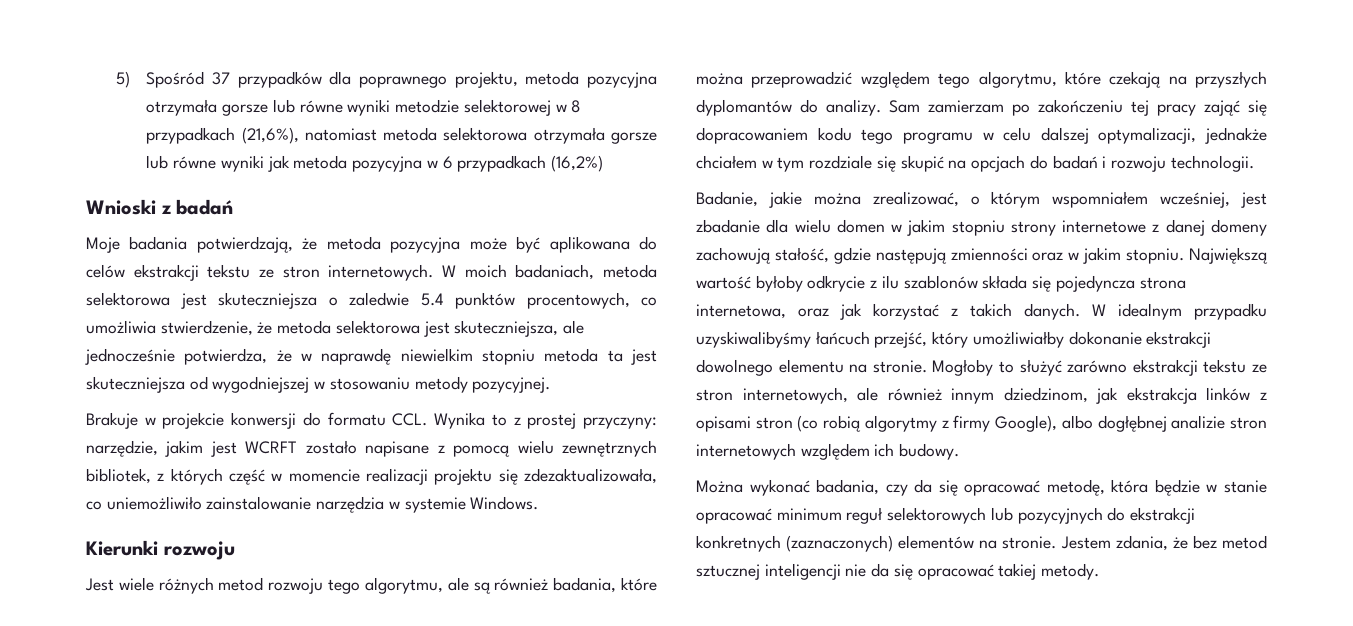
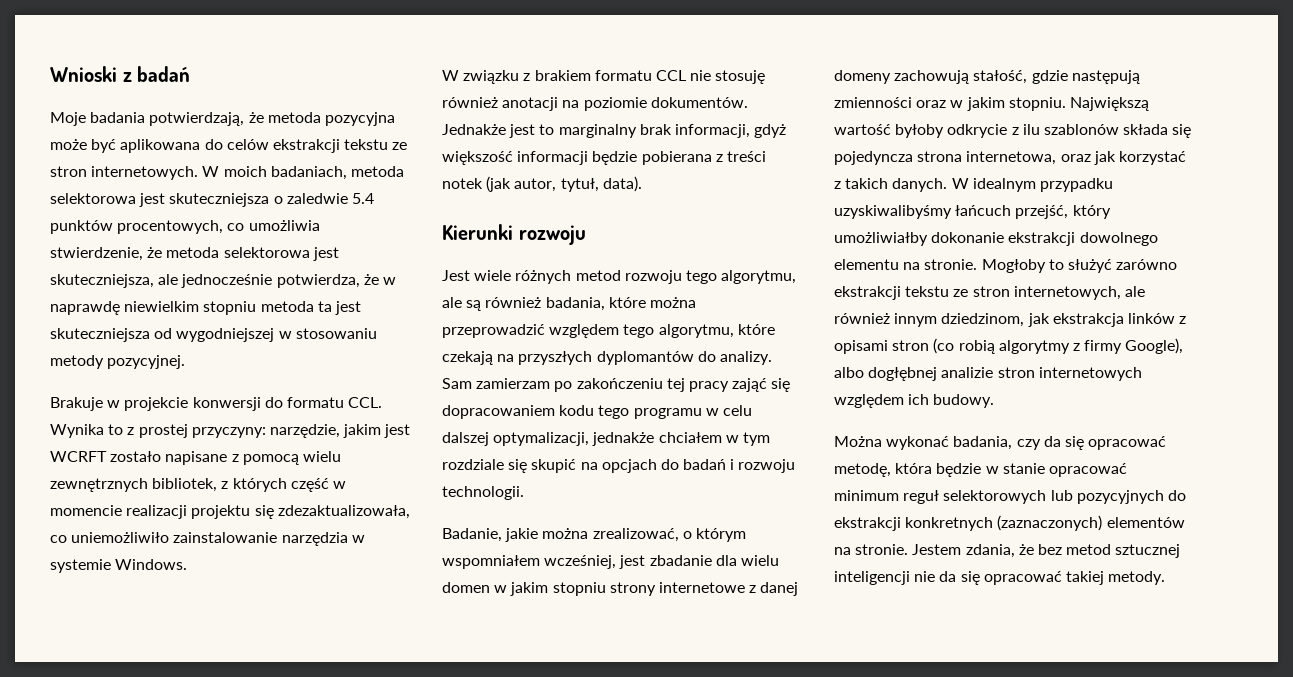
- 5) Spośród 37 przypadków dla poprawnego projektu, metoda pozycyjna otrzymała gorsze lub równe wyniki metodzie selektorowej w 8 przypadkach (21,6%), natomiast metoda selektorowa otrzymała gorsze lub równe wyniki jak metoda pozycyjna w 6 przypadkach (16,2%)
+ W związku z brakiem formatu CCL nie stosuję również anotacji na poziomie dokumentów. Jednakże jest to marginalny brak informacji, gdyż większość informacji będzie pobierana z treści notek (jak autor, tytuł, data).

